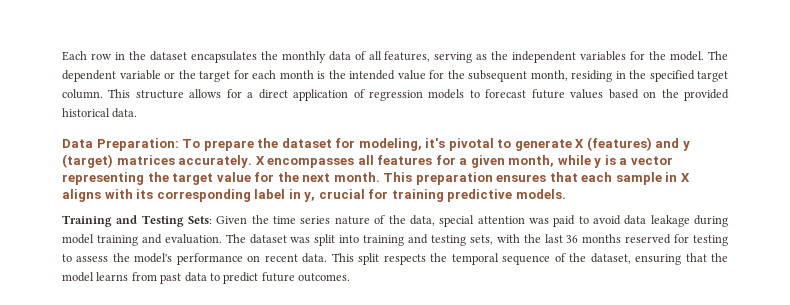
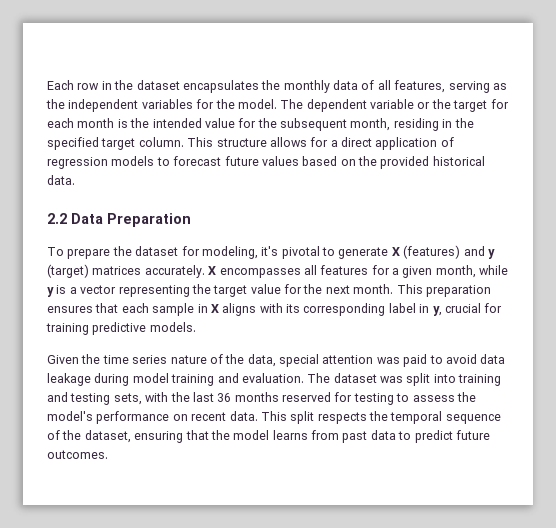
- Data Preparation: To prepare the dataset for modeling, it's pivotal to generate X (features) and y (target) matrices accurately.
+ 2.2 Data Preparation
+ To prepare the dataset for modeling, it's pivotal to generate X (features) and y (target) matrices accurately.
- Training and Testing Sets: Given the time series nature of the data, special attention was paid to avoid data leakage during model training and evaluation.
+ Given the time series nature of the data, special attention was paid to avoid data leakage during model training and evaluation.

